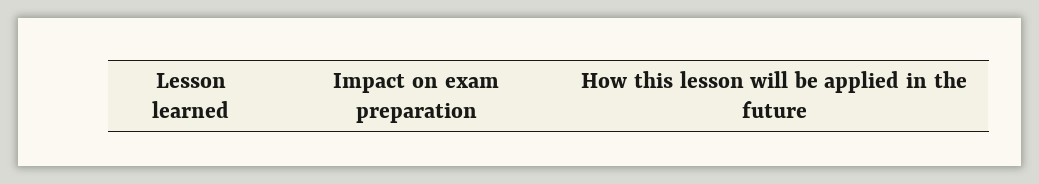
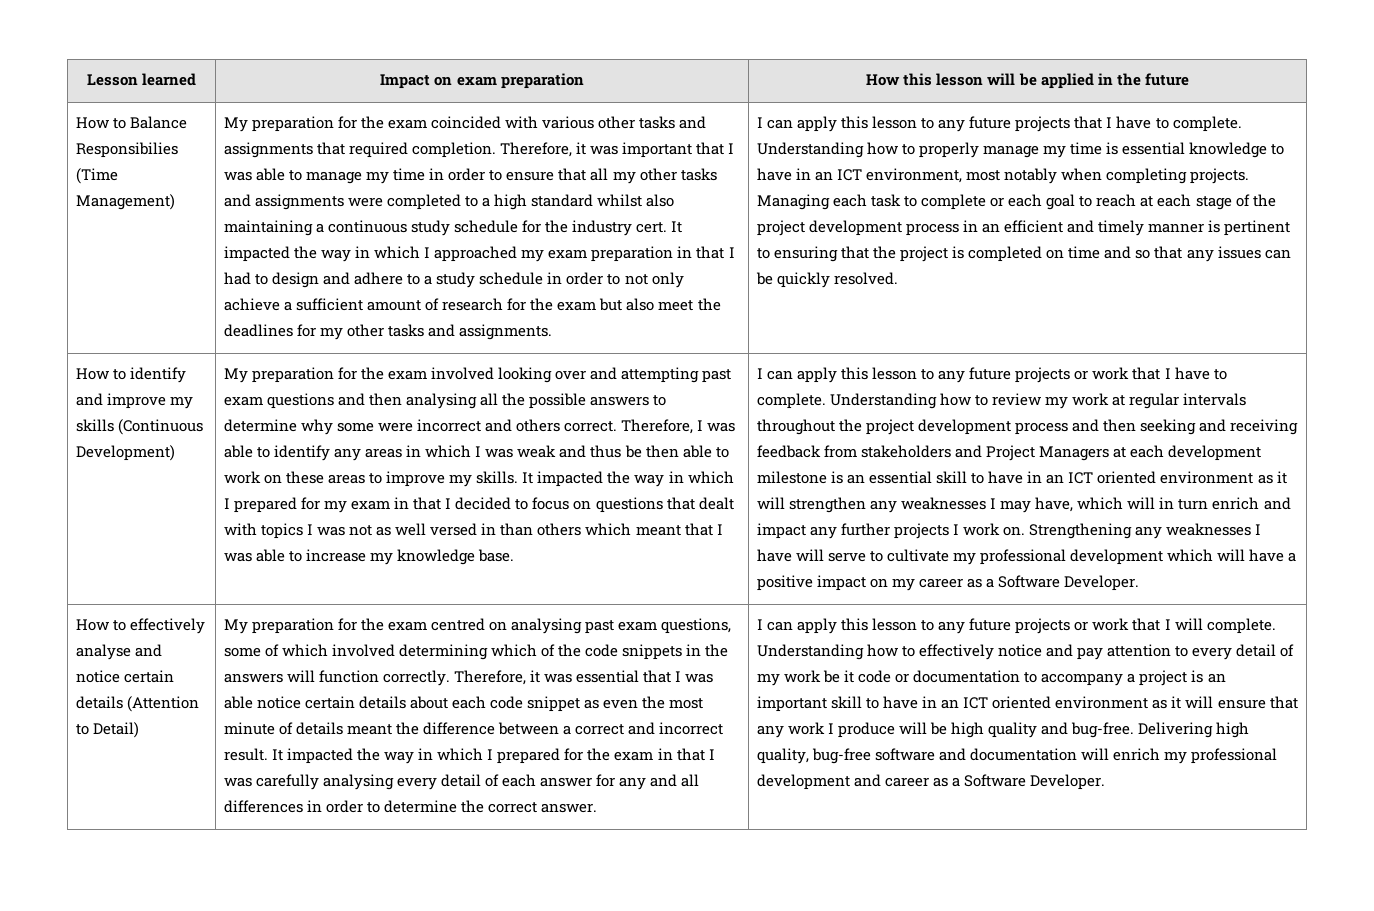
+ How to Balance Responsibilies (Time Management) | My preparation for the exam coincided with various other tasks and assignments that required completion. Therefore, it was important that I was able to manage my time in order to ensure that all my other tasks and assignments were completed to a high standard whilst also maintaining a continuous study schedule for the industry cert. It impacted the way in which I approached my exam preparation in that I had to design and adhere to a study schedule in order to not only achieve a sufficient amount of research for the exam but also meet the deadlines for my other tasks and assignments. | I can apply this lesson to any future projects that I have to complete. Understanding how to properly manage my time is essential knowledge to have in an ICT environment, most notably when completing projects. Managing each task to complete or each goal to reach at each stage of the project development process in an efficient and timely manner is pertinent to ensuring that the project is completed on time and so that any issues can be quickly resolved.
+ How to identify and improve my skills (Continuous Development) | My preparation for the exam involved looking over and attempting past exam questions and then analysing all the possible answers to determine why some were incorrect and others correct. Therefore, I was able to identify any areas in which I was weak and thus be then able to work on these areas to improve my skills. It impacted the way in which I prepared for my exam in that I decided to focus on questions that dealt with topics I was not as well versed in than others which meant that I was able to increase my knowledge base. | I can apply this lesson to any future projects or work that I have to complete. Understanding how to review my work at regular intervals throughout the project development process and then seeking and receiving feedback from stakeholders and Project Managers at each development milestone is an essential skill to have in an ICT oriented environment as it will strengthen any weaknesses I may have, which will in turn enrich and impact any further projects I work on. Strengthening any weaknesses I have will serve to cultivate my professional development which will have a positive impact on my career as a Software Developer.
+ How to effectively analyse and notice certain details (Attention to Detail) | My preparation for the exam centred on analysing past exam questions, some of which involved determining which of the code snippets in the answers will function correctly. Therefore, it was essential that I was able notice certain details about each code snippet as even the most minute of details meant the difference between a correct and incorrect result. It impacted the way in which I prepared for the exam in that I was carefully analysing every detail of each answer for any and all differences in order to determine the correct answer. | I can apply this lesson to any future projects or work that I will complete. Understanding how to effectively notice and pay attention to every detail of my work be it code or documentation to accompany a project is an important skill to have in an ICT oriented environment as it will ensure that any work I produce will be high quality and bug-free. Delivering high quality, bug-free software and documentation will enrich my professional development and career as a Software Developer.

